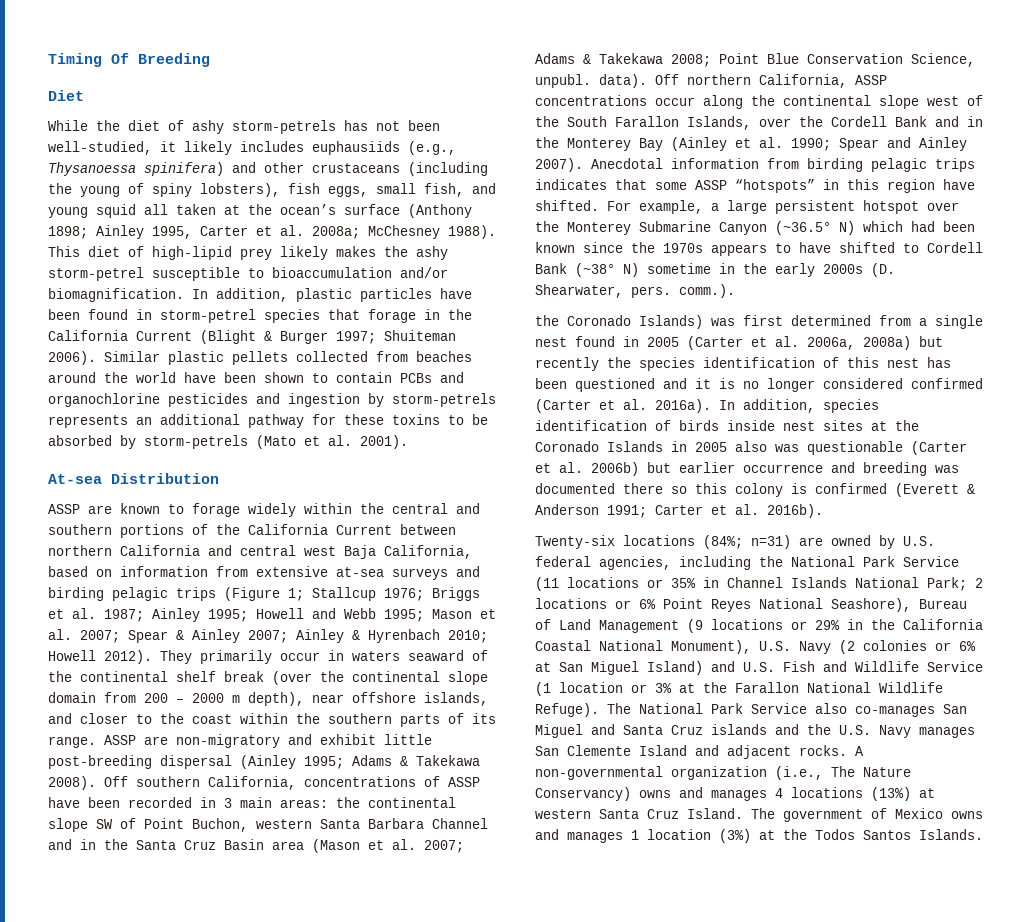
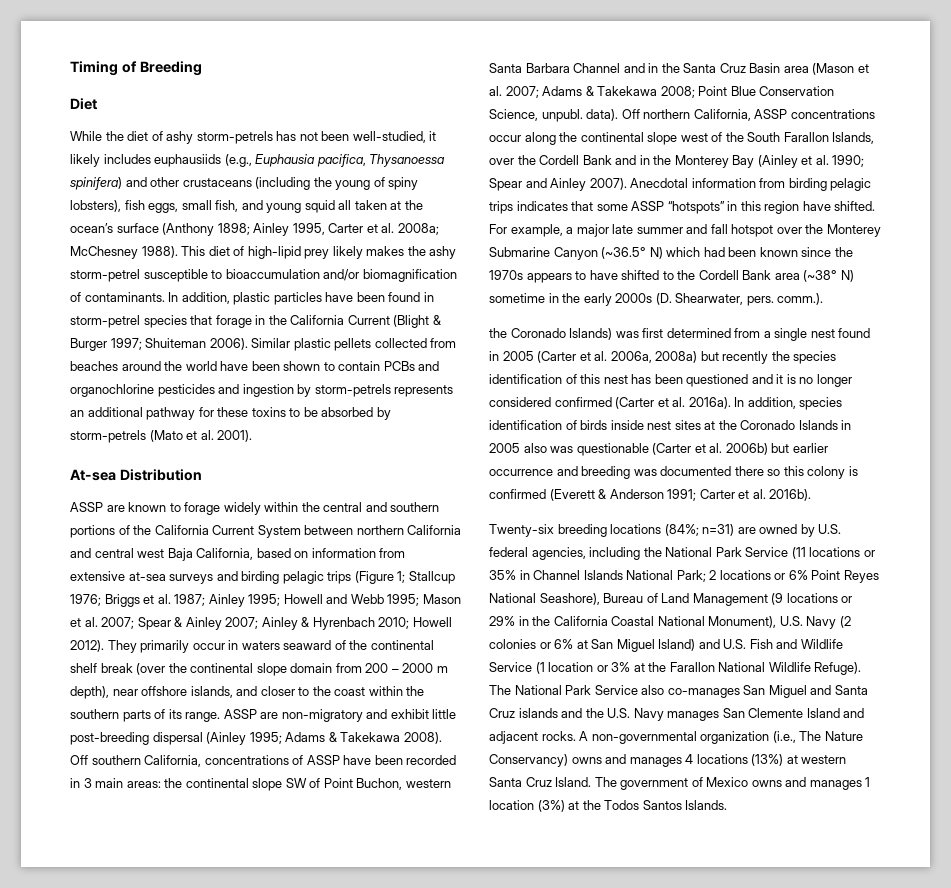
- Timing Of Breeding
+ Timing of Breeding
- While the diet of ashy storm-petrels has not been well-studied, it likely includes euphausiids (e.g., Thysanoessa spinifera) and other crustaceans (including the young of spiny lobsters), fish eggs, small fish, and young squid all taken at the ocean’s surface (Anthony 1898; Ainley 1995, Carter et al. 2008a; McChesney 1988).
+ While the diet of ashy storm-petrels has not been well-studied, it likely includes euphausiids (e.g., Euphausia pacifica, Thysanoessa spinifera) and other crustaceans (including the young of spiny lobsters), fish eggs, small fish, and young squid all taken at the ocean’s surface (Anthony 1898; Ainley 1995, Carter et al. 2008a; McChesney 1988).
- This diet of high-lipid prey likely makes the ashy storm-petrel susceptible to bioaccumulation and/or biomagnification.
+ This diet of high-lipid prey likely makes the ashy storm-petrel susceptible to bioaccumulation and/or biomagnification of contaminants.
- ASSP are known to forage widely within the central and southern portions of the California Current between northern California and central west Baja California, based on information from extensive at-sea surveys and birding pelagic trips (Figure 1;
+ ASSP are known to forage widely within the central and southern portions of the California Current System between northern California and central west Baja California, based on information from extensive at-sea surveys and birding pelagic trips (Figure 1;
- For example, a large persistent hotspot over the Monterey Submarine Canyon (~36.5° N) which had been known since the 1970s appears to have shifted to Cordell Bank (~38° N) sometime in the early 2000s (D. Shearwater, pers. comm.).
+ For example, a major late summer and fall hotspot over the Monterey Submarine Canyon (~36.5° N) which had been known since the 1970s appears to have shifted to the Cordell Bank area (~38° N) sometime in the early 2000s (D. Shearwater, pers. comm.).
- Twenty-six locations (84%;
+ Twenty-six breeding locations (84%;

